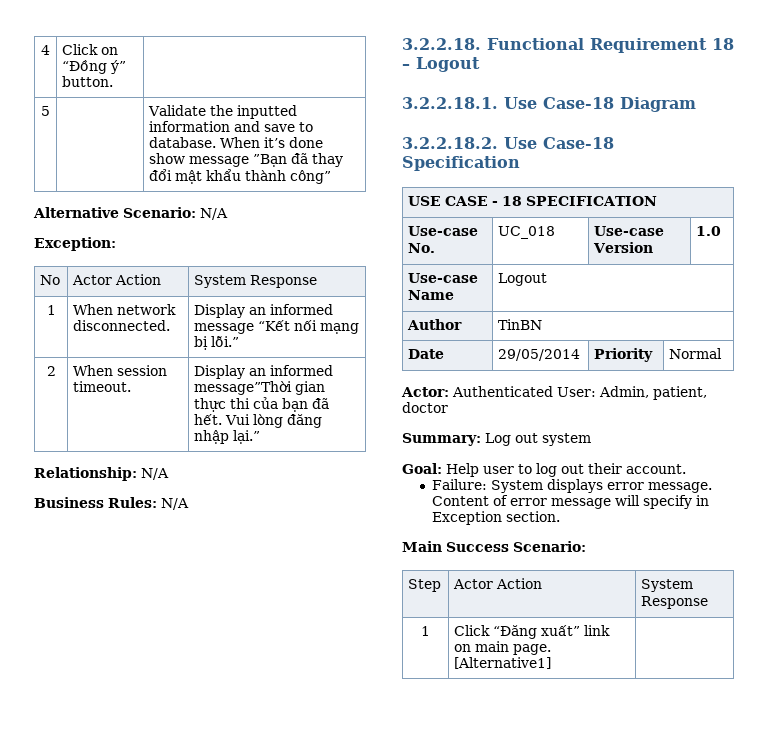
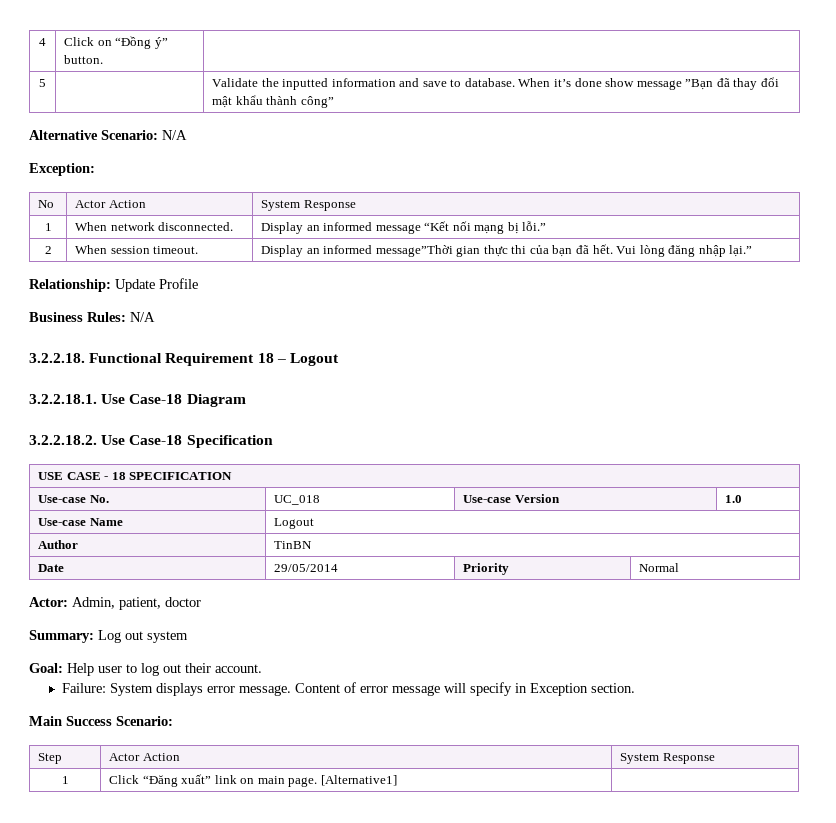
- Relationship: N/A
+ Relationship: Update Profile
- Actor: Authenticated User: Admin, patient, doctor
+ Actor: Admin, patient, doctor

